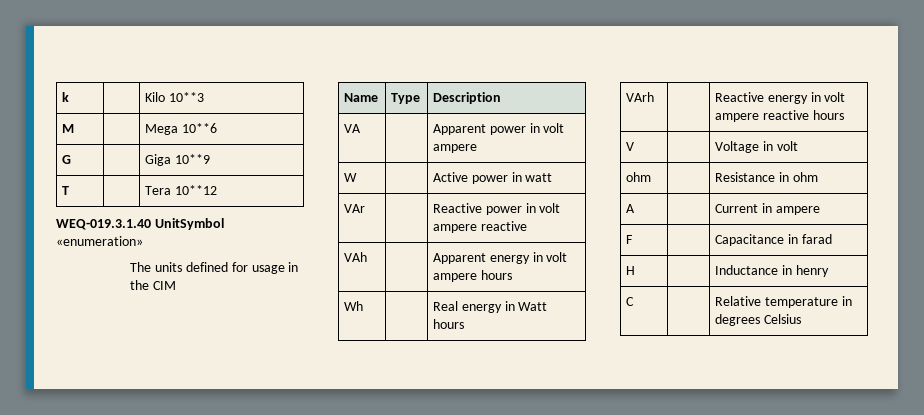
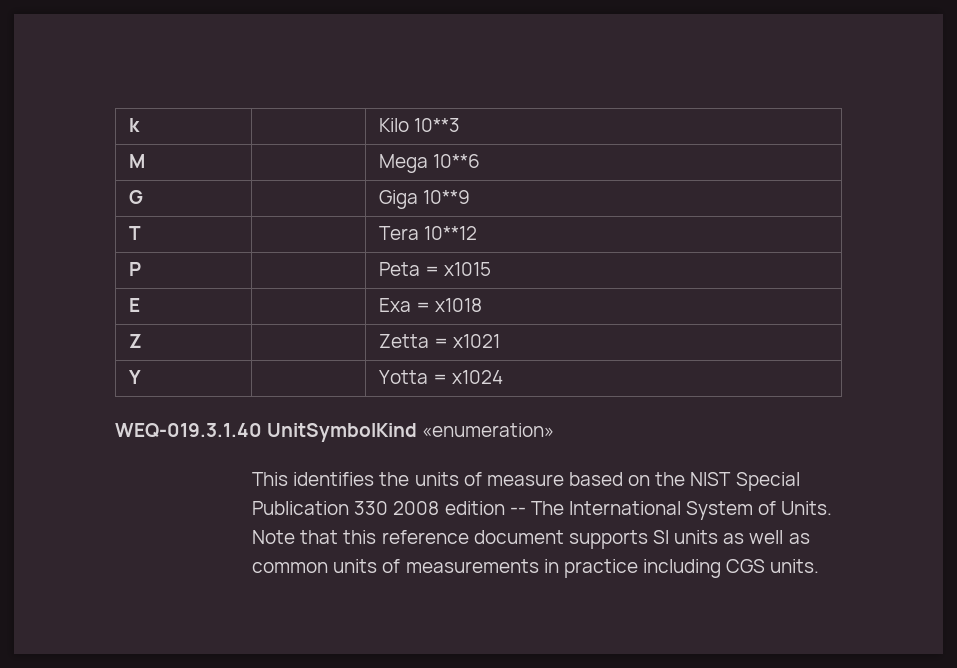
+ P | | Peta = x1015
+ E | | Exa = x1018
+ Z | | Zetta = x1021
+ Y | | Yotta = x1024
- WEQ-019.3.1.40 UnitSymbol «enumeration»
+ WEQ-019.3.1.40 UnitSymbolKind «enumeration»
- The units defined for usage in the CIM
- Name | Type | Description
- VA | | Apparent power in volt ampere
- W | | Active power in watt
- VAr | | Reactive power in volt ampere reactive
- VAh | | Apparent energy in volt ampere hours
- Wh | | Real energy in Watt hours
- VArh | | Reactive energy in volt ampere reactive hours
- V | | Voltage in volt
- ohm | | Resistance in ohm
- A | | Current in ampere
- F | | Capacitance in farad
- H | | Inductance in henry
- C | | Relative temperature in degrees Celsius
+ This identifies the units of measure based on the NIST Special Publication 330 2008 edition -- The International System of Units. Note that this reference document supports SI units as well as common units of measurements in practice including CGS units.

